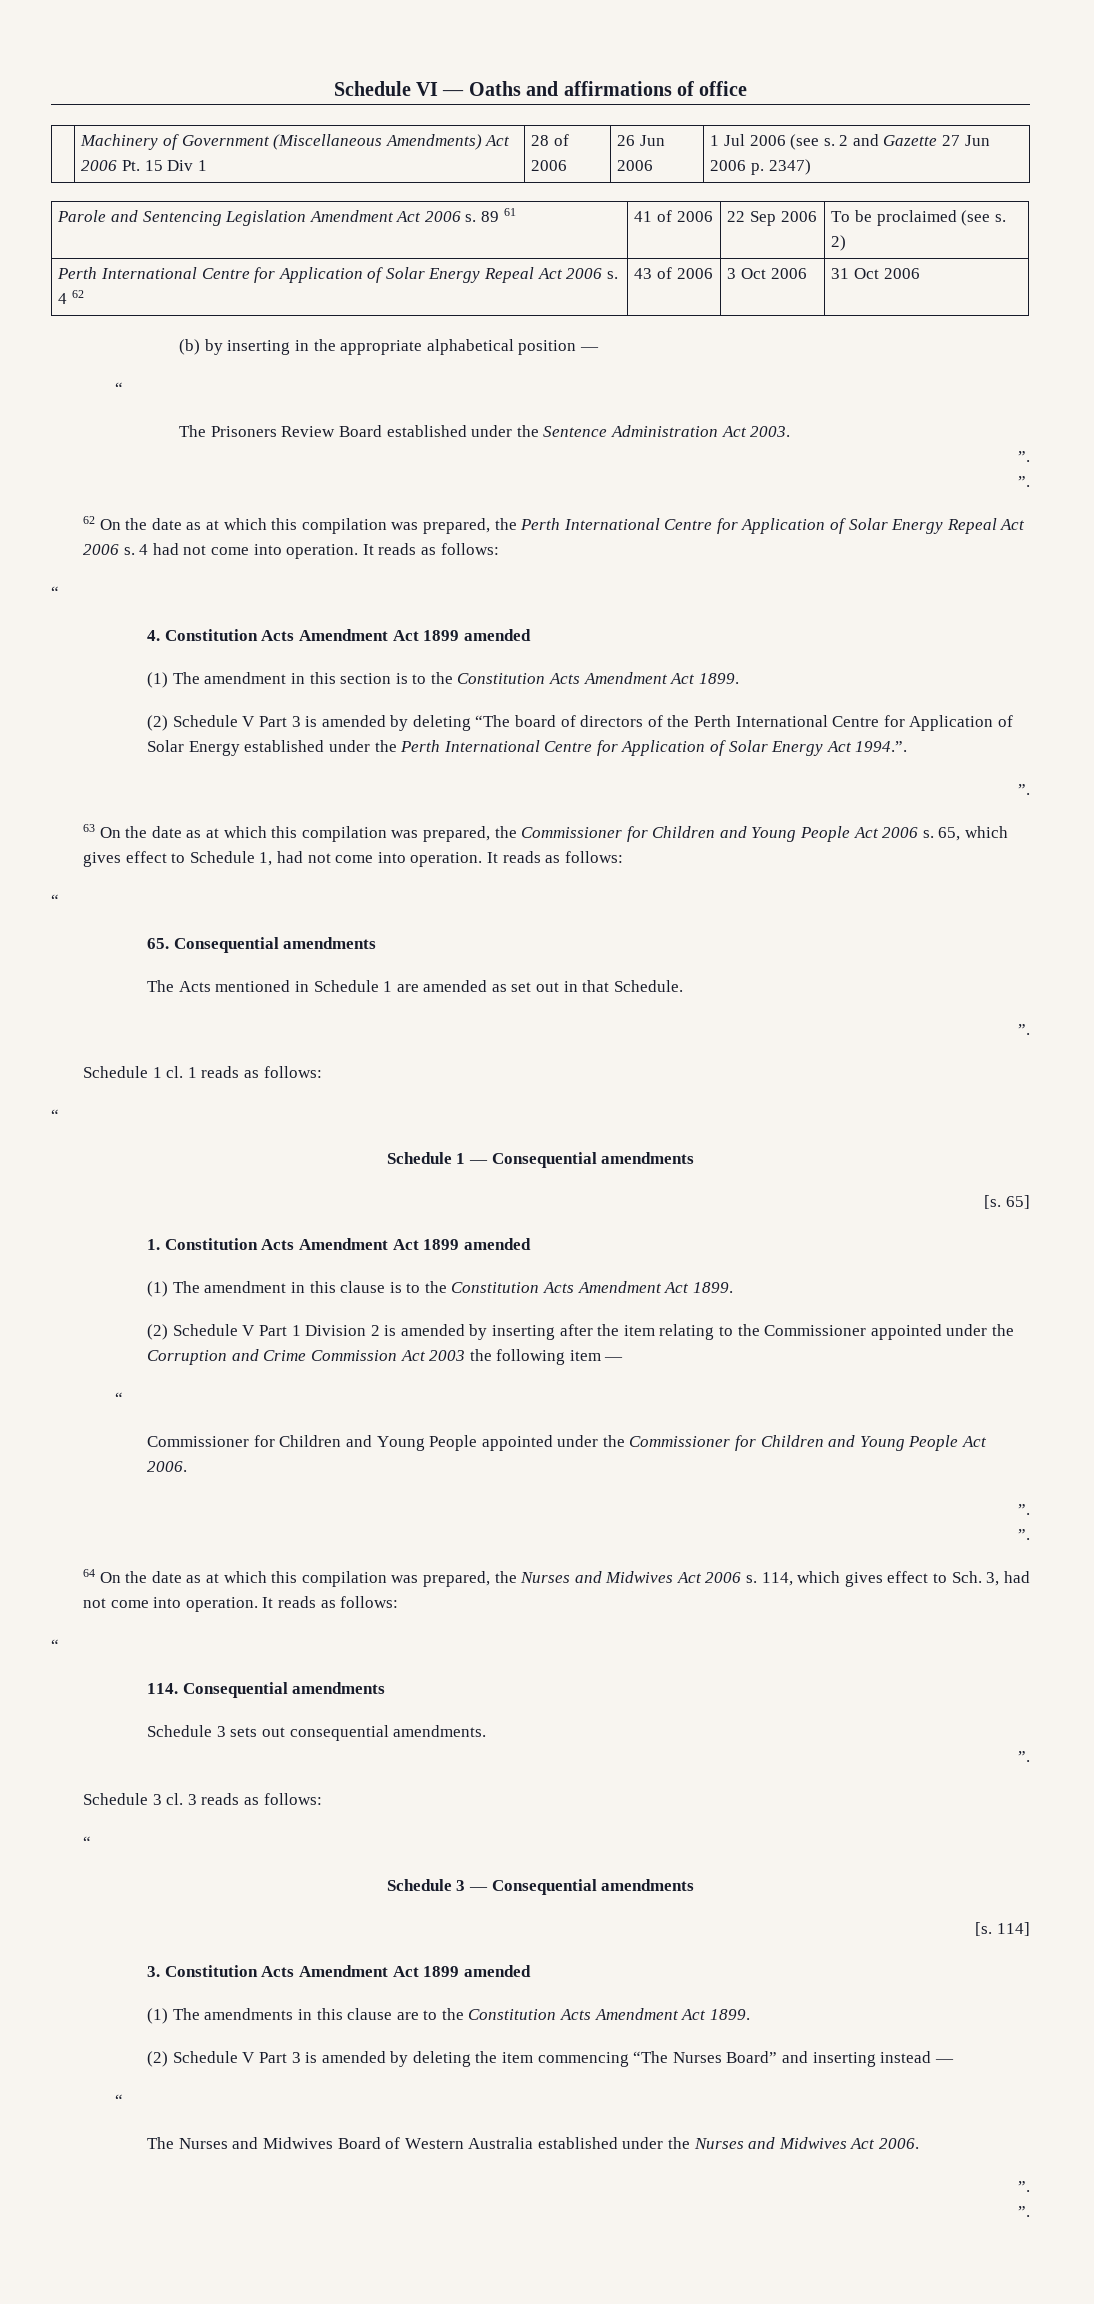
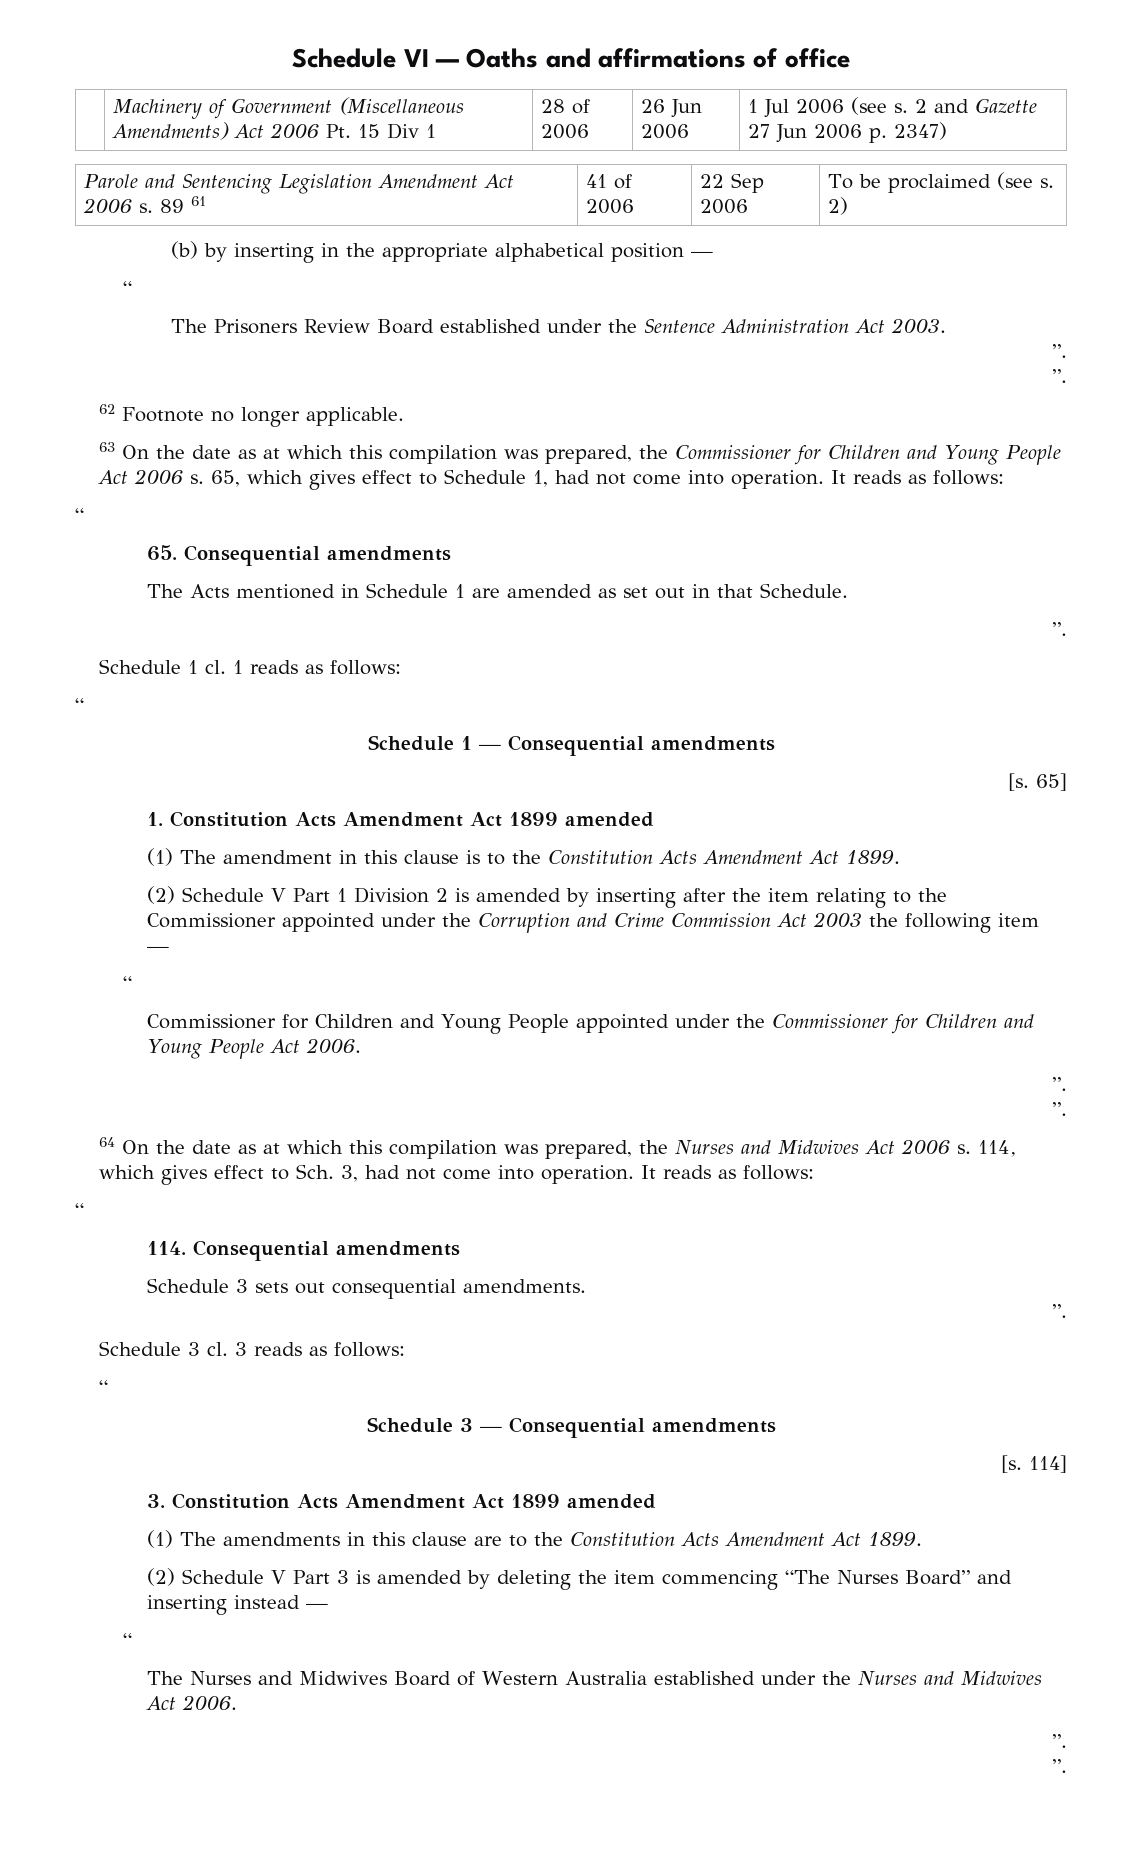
- Perth International Centre for Application of Solar Energy Repeal Act 2006 s. 4 62 | 43 of 2006 | 3 Oct 2006 | 31 Oct 2006
- 62 On the date as at which this compilation was prepared, the Perth International Centre for Application of Solar Energy Repeal Act 2006 s. 4 had not come into operation. It reads as follows:
- “
- 4. Constitution Acts Amendment Act 1899 amended
- (1) The amendment in this section is to the Constitution Acts Amendment Act 1899.
- (2) Schedule V Part 3 is amended by deleting “The board of directors of the Perth International Centre for Application of Solar Energy established under the Perth International Centre for Application of Solar Energy Act 1994.”.
- ”.
+ 62 Footnote no longer applicable.

